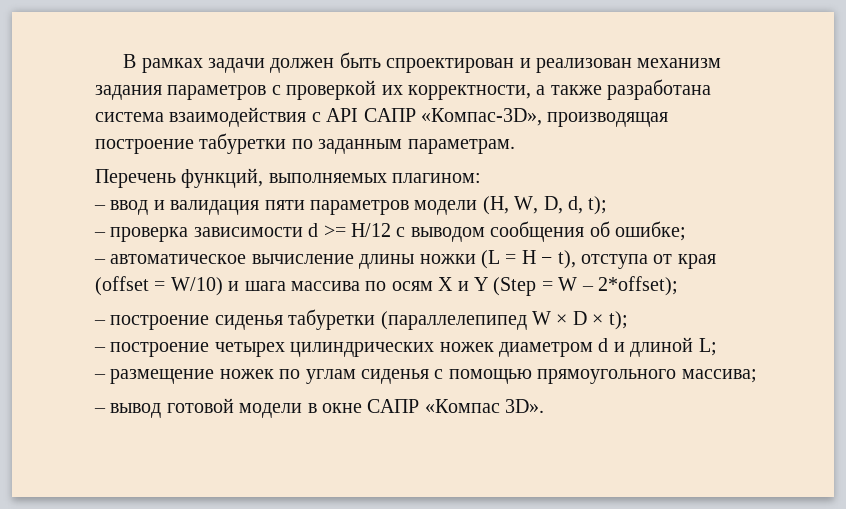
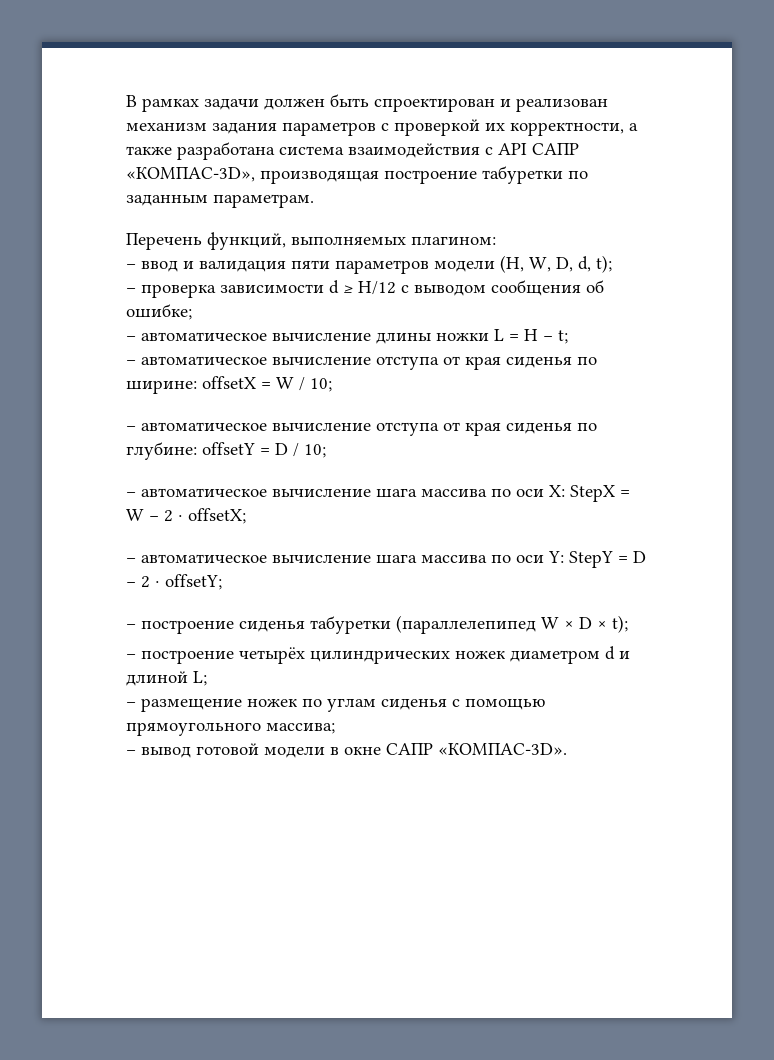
- В рамках задачи должен быть спроектирован и реализован механизм задания параметров с проверкой их корректности, а также разработана система взаимодействия с API САПР «Компас-3D», производящая построение табуретки по заданным параметрам.
+ В рамках задачи должен быть спроектирован и реализован механизм задания параметров с проверкой их корректности, а также разработана система взаимодействия с API САПР «КОМПАС-3D», производящая построение табуретки по заданным параметрам.
- – проверка зависимости d >= H/12 с выводом сообщения об ошибке;
+ – проверка зависимости d ≥ H/12 с выводом сообщения об ошибке;
- – автоматическое вычисление длины ножки (L = H − t), отступа от края (offset = W/10) и шага массива по осям X и Y (Step = W – 2*offset);
+ – автоматическое вычисление длины ножки L = H − t;
+ – автоматическое вычисление отступа от края сиденья по ширине: offsetX = W / 10;
+ – автоматическое вычисление отступа от края сиденья по глубине: offsetY = D / 10;
+ – автоматическое вычисление шага массива по оси X: StepX = W − 2 · offsetX;
+ – автоматическое вычисление шага массива по оси Y: StepY = D − 2 · offsetY;
- – построение четырех цилиндрических ножек диаметром d и длиной L;
+ – построение четырёх цилиндрических ножек диаметром d и длиной L;
- – вывод готовой модели в окне САПР «Компас 3D».
+ – вывод готовой модели в окне САПР «КОМПАС-3D».

